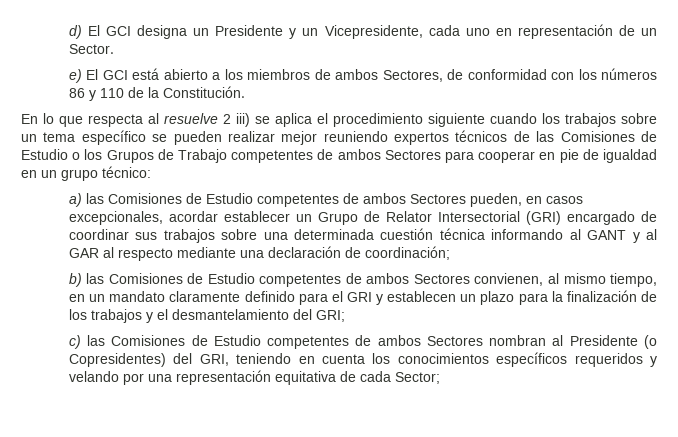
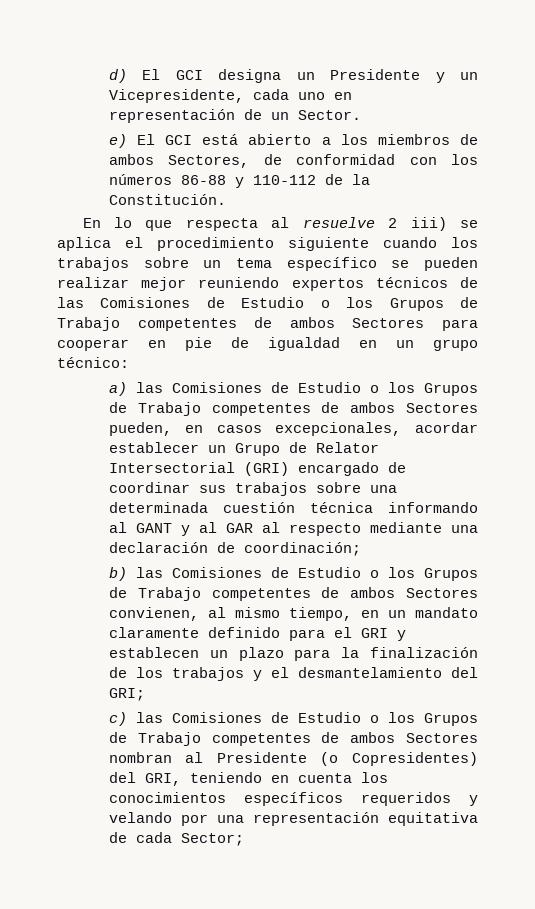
- e) El GCI está abierto a los miembros de ambos Sectores, de conformidad con los números 86 y 110 de la Constitución.
+ e) El GCI está abierto a los miembros de ambos Sectores, de conformidad con los números 86-88 y 110-112 de la Constitución.
- a) las Comisiones de Estudio competentes de ambos Sectores pueden, en casos excepcionales, acordar establecer un Grupo de Relator Intersectorial (GRI) encargado de coordinar sus trabajos sobre una determinada cuestión técnica informando al GANT y al GAR al respecto mediante una declaración de coordinación;
+ a) las Comisiones de Estudio o los Grupos de Trabajo competentes de ambos Sectores pueden, en casos excepcionales, acordar establecer un Grupo de Relator Intersectorial (GRI) encargado de coordinar sus trabajos sobre una determinada cuestión técnica informando al GANT y al GAR al respecto mediante una declaración de coordinación;
- b) las Comisiones de Estudio competentes de ambos Sectores convienen, al mismo tiempo, en un mandato claramente definido para el GRI y establecen un plazo para la finalización de los trabajos y el desmantelamiento del GRI;
+ b) las Comisiones de Estudio o los Grupos de Trabajo competentes de ambos Sectores convienen, al mismo tiempo, en un mandato claramente definido para el GRI y establecen un plazo para la finalización de los trabajos y el desmantelamiento del GRI;
- c) las Comisiones de Estudio competentes de ambos Sectores nombran al Presidente (o Copresidentes) del GRI, teniendo en cuenta los conocimientos específicos requeridos y velando por una representación equitativa de cada Sector;
+ c) las Comisiones de Estudio o los Grupos de Trabajo competentes de ambos Sectores nombran al Presidente (o Copresidentes) del GRI, teniendo en cuenta los conocimientos específicos requeridos y velando por una representación equitativa de cada Sector;

